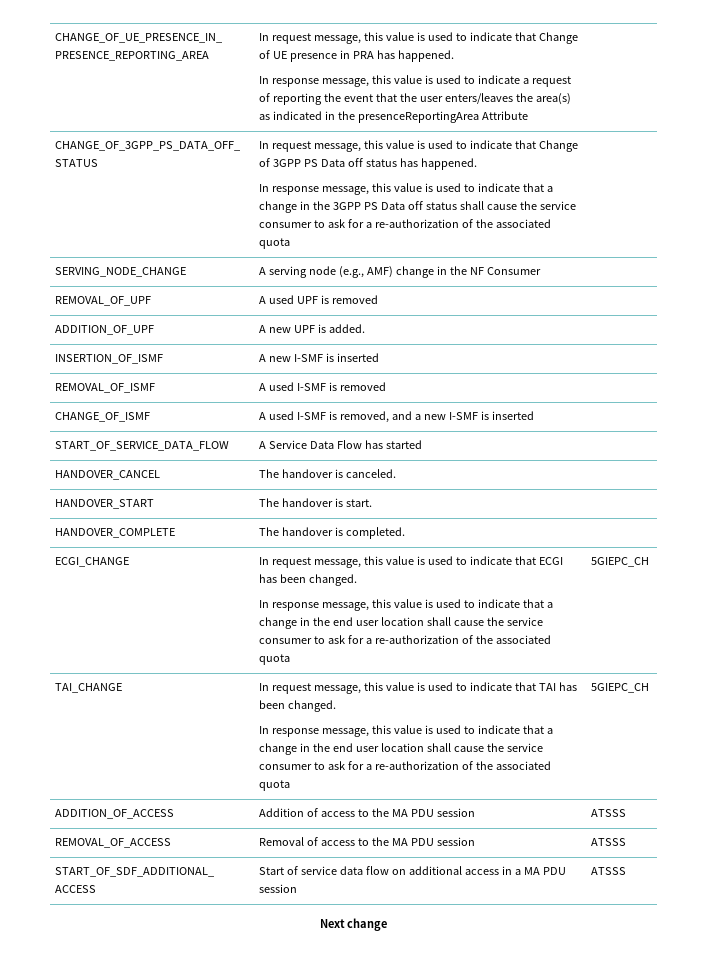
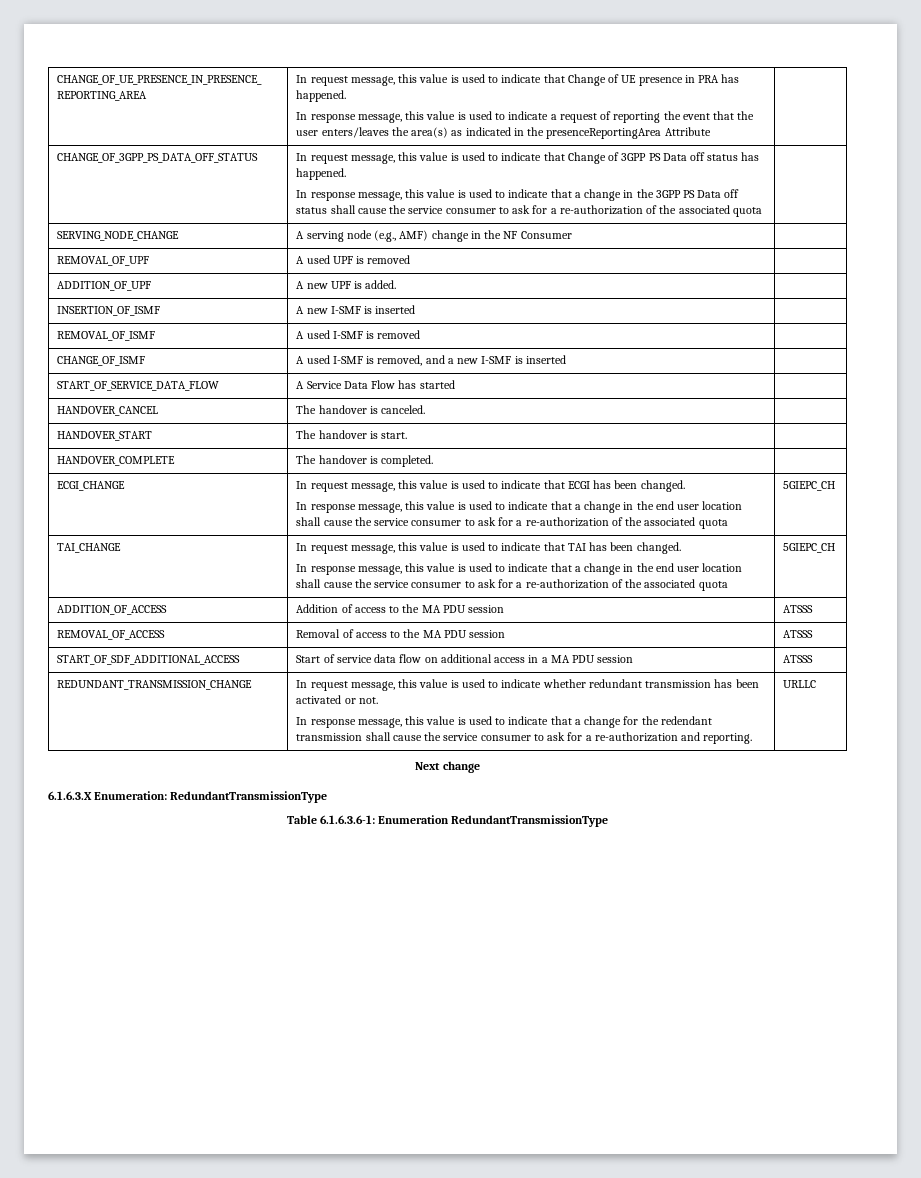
+ REDUNDANT_TRANSMISSION_CHANGE | In request message, this value is used to indicate whether redundant transmission has been activated or not.
+ In response message, this value is used to indicate that a change for the redendant transmission shall cause the service consumer to ask for a re-authorization and reporting. | URLLC
  Next change
+ 6.1.6.3.X Enumeration: RedundantTransmissionType
+ Table 6.1.6.3.6-1: Enumeration RedundantTransmissionType

